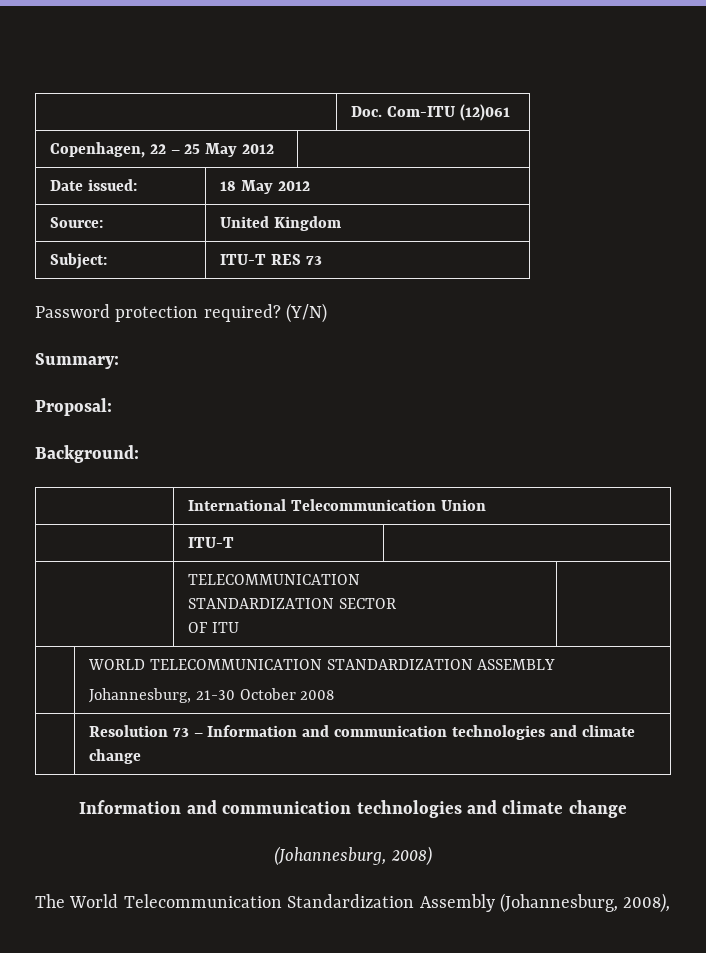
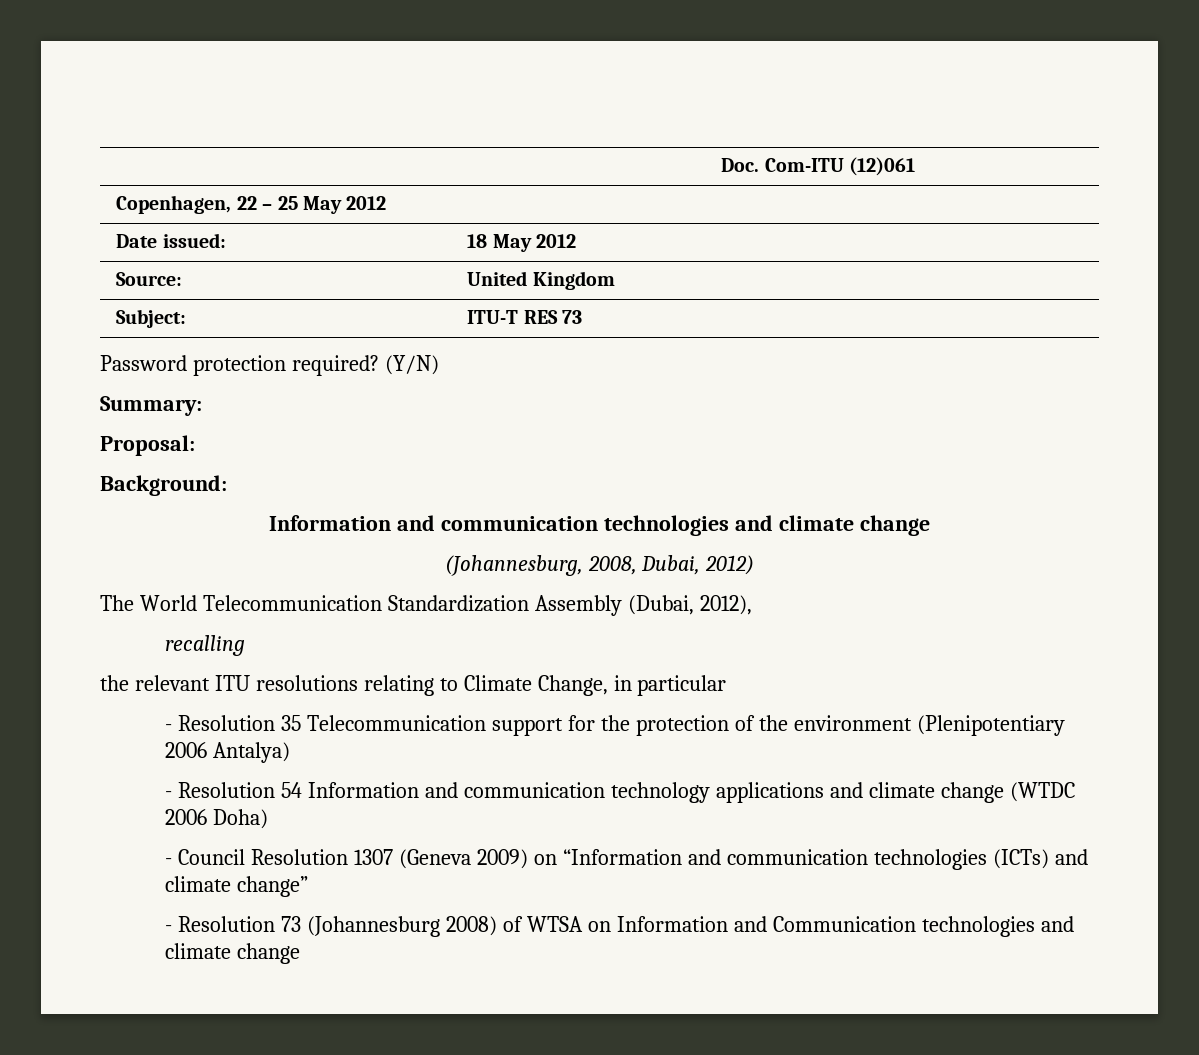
- | International Telecommunication Union
- | ITU-T |
- | TELECOMMUNICATION
- STANDARDIZATION SECTOR
- OF ITU |
- | WORLD TELECOMMUNICATION STANDARDIZATION ASSEMBLY
- Johannesburg, 21-30 October 2008
- | Resolution 73 – Information and communication technologies and climate change
- (Johannesburg, 2008)
+ (Johannesburg, 2008, Dubai, 2012)
- The World Telecommunication Standardization Assembly (Johannesburg, 2008),
+ The World Telecommunication Standardization Assembly (Dubai, 2012),
+ recalling
+ the relevant ITU resolutions relating to Climate Change, in particular
+ - Resolution 35 Telecommunication support for the protection of the environment (Plenipotentiary 2006 Antalya)
+ - Resolution 54 Information and communication technology applications and climate change (WTDC 2006 Doha)
+ - Council Resolution 1307 (Geneva 2009) on “Information and communication technologies (ICTs) and climate change”
+ - Resolution 73 (Johannesburg 2008) of WTSA on Information and Communication technologies and climate change

